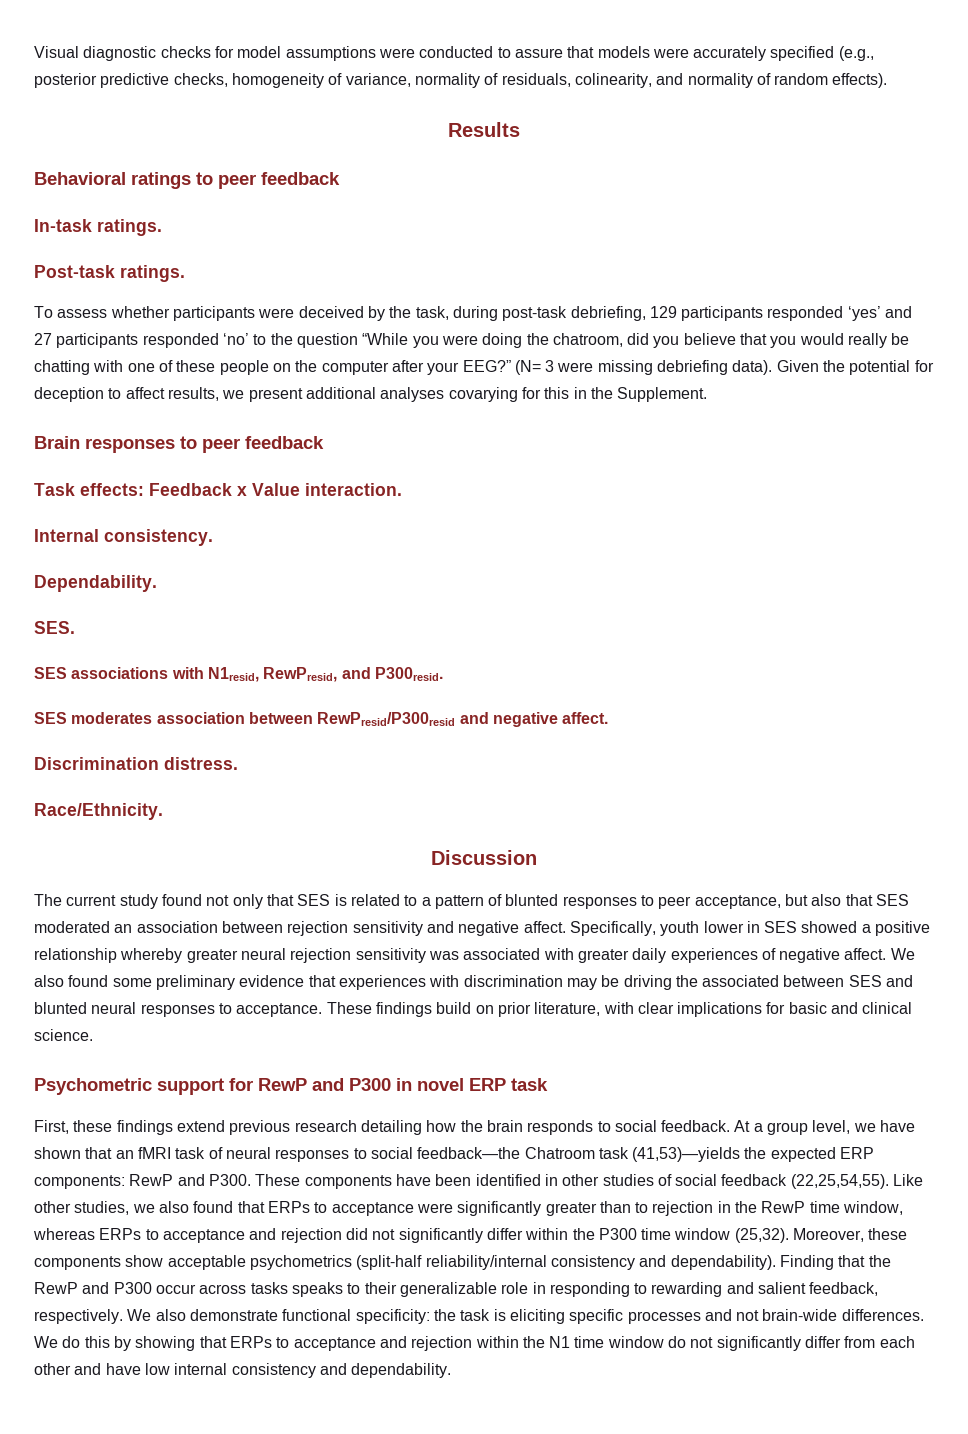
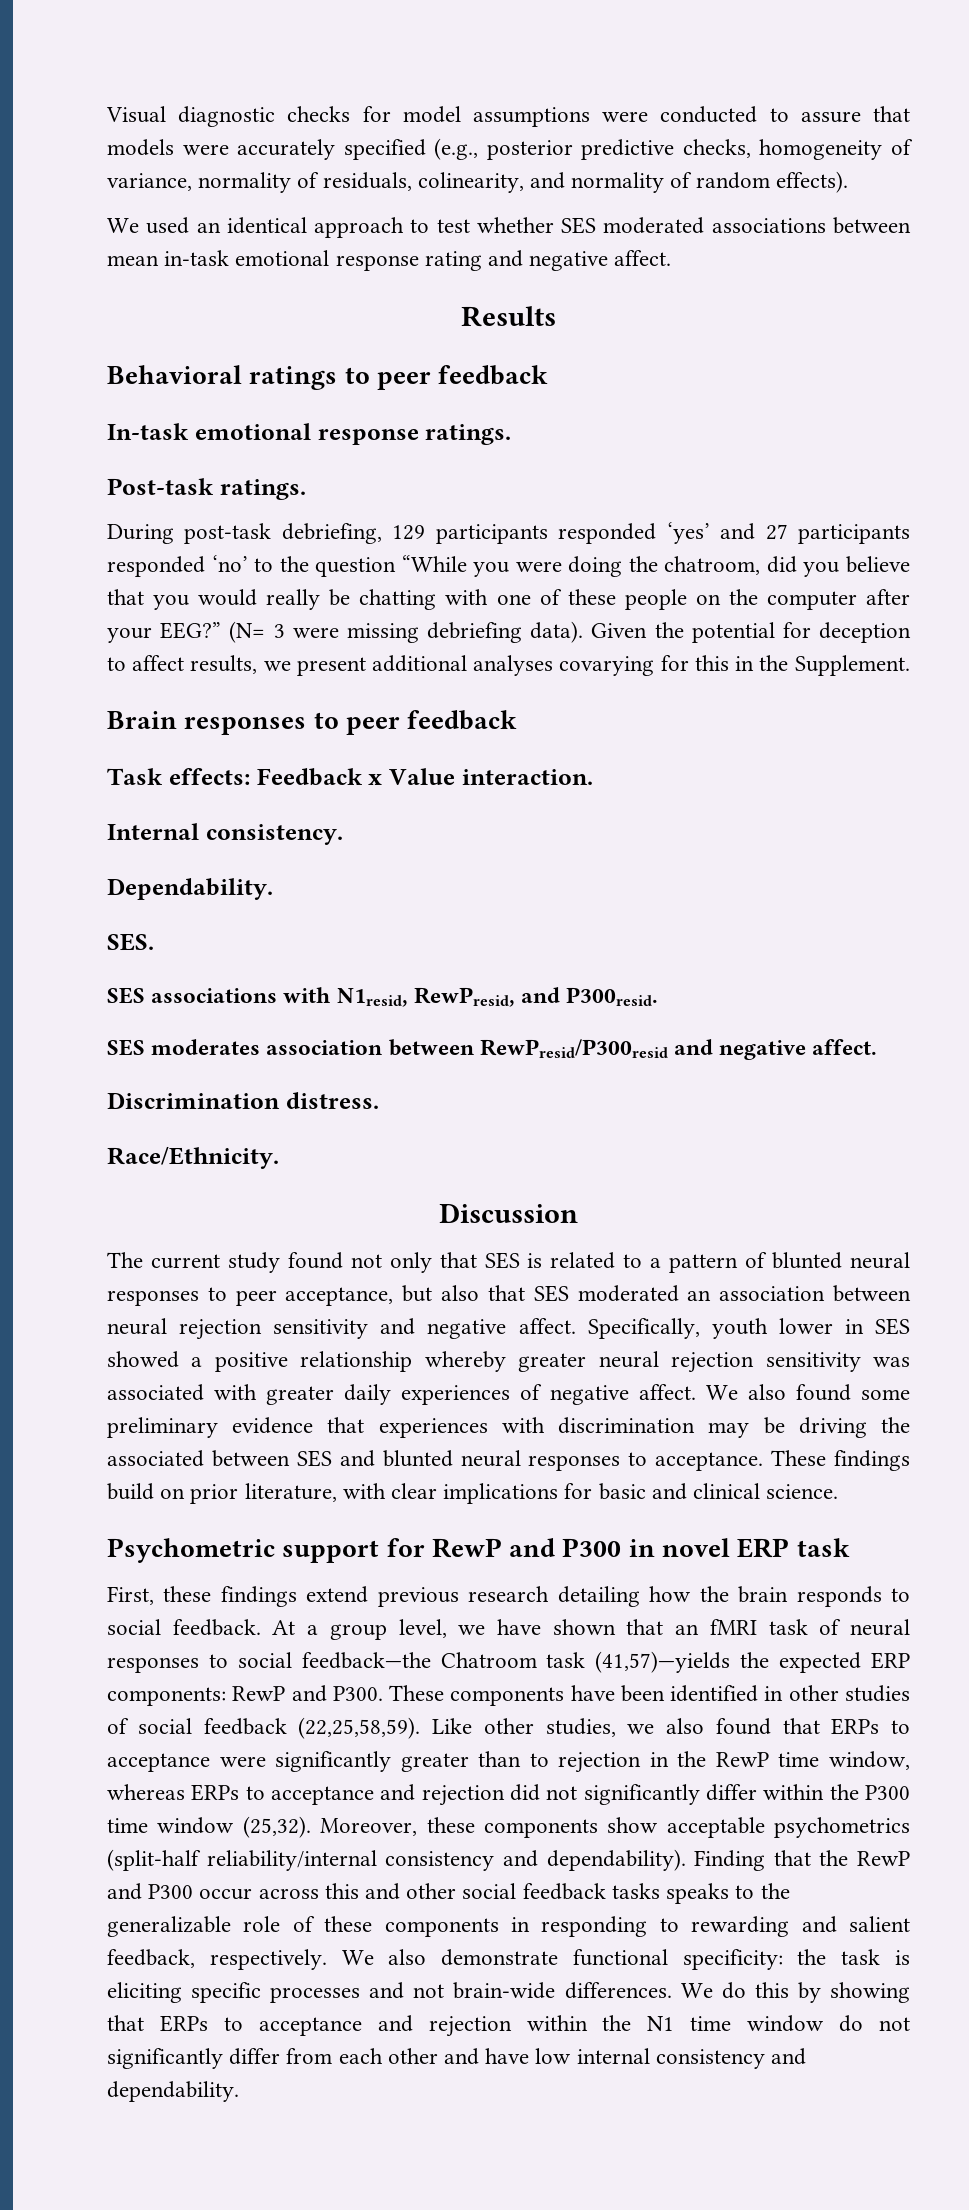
+ We used an identical approach to test whether SES moderated associations between mean in-task emotional response rating and negative affect.
- In-task ratings.
+ In-task emotional response ratings.
- To assess whether participants were deceived by the task, during post-task debriefing, 129 participants responded ‘yes’ and 27 participants responded ‘no’ to the question “While you were doing the chatroom, did you believe that you would really be chatting with one of these people on the computer after your EEG?”
+ During post-task debriefing, 129 participants responded ‘yes’ and 27 participants responded ‘no’ to the question “While you were doing the chatroom, did you believe that you would really be chatting with one of these people on the computer after your EEG?”
- The current study found not only that SES is related to a pattern of blunted responses to peer acceptance, but also that SES moderated an association between rejection sensitivity and negative affect.
+ The current study found not only that SES is related to a pattern of blunted neural responses to peer acceptance, but also that SES moderated an association between neural rejection sensitivity and negative affect.
- At a group level, we have shown that an fMRI task of neural responses to social feedback—the Chatroom task (41,53)—yields the expected ERP components: RewP and P300.
+ At a group level, we have shown that an fMRI task of neural responses to social feedback—the Chatroom task (41,57)—yields the expected ERP components: RewP and P300.
- These components have been identified in other studies of social feedback (22,25,54,55).
+ These components have been identified in other studies of social feedback (22,25,58,59).
- Finding that the RewP and P300 occur across tasks speaks to their generalizable role in responding to rewarding and salient feedback, respectively.
+ Finding that the RewP and P300 occur across this and other social feedback tasks speaks to the generalizable role of these components in responding to rewarding and salient feedback, respectively.

